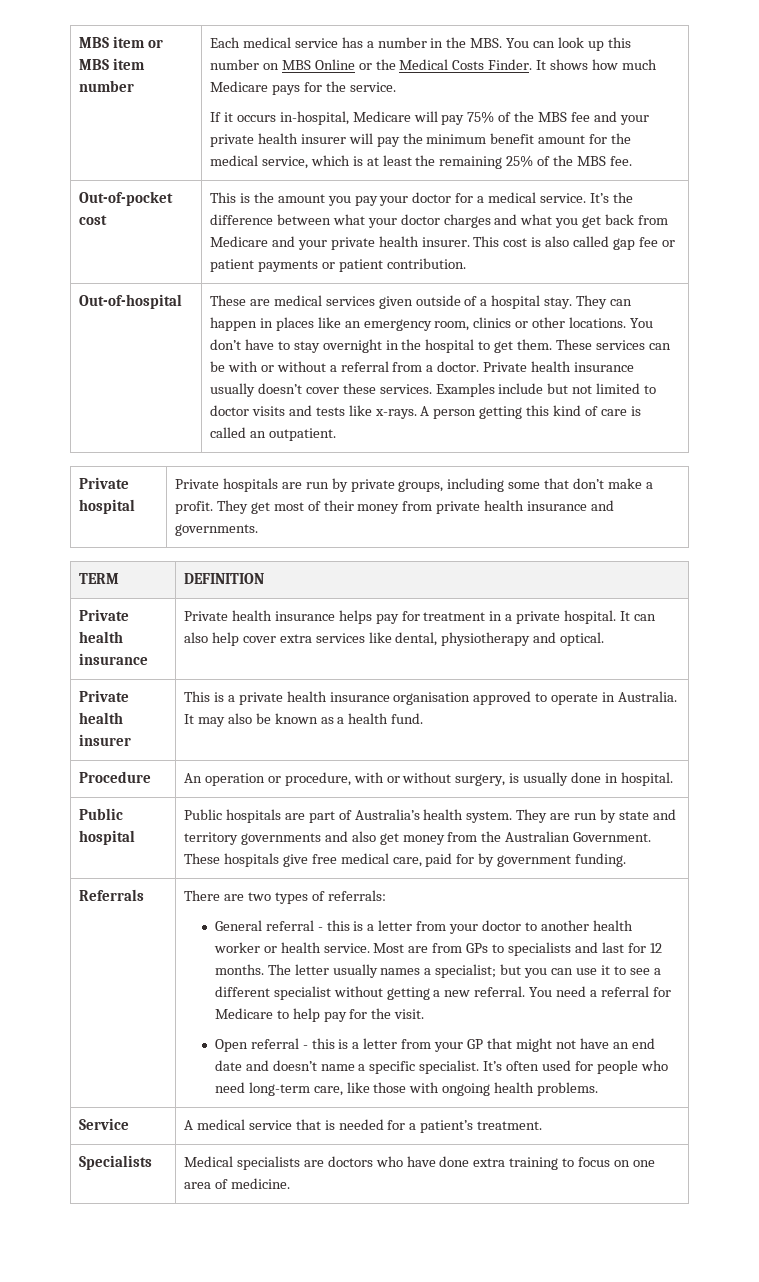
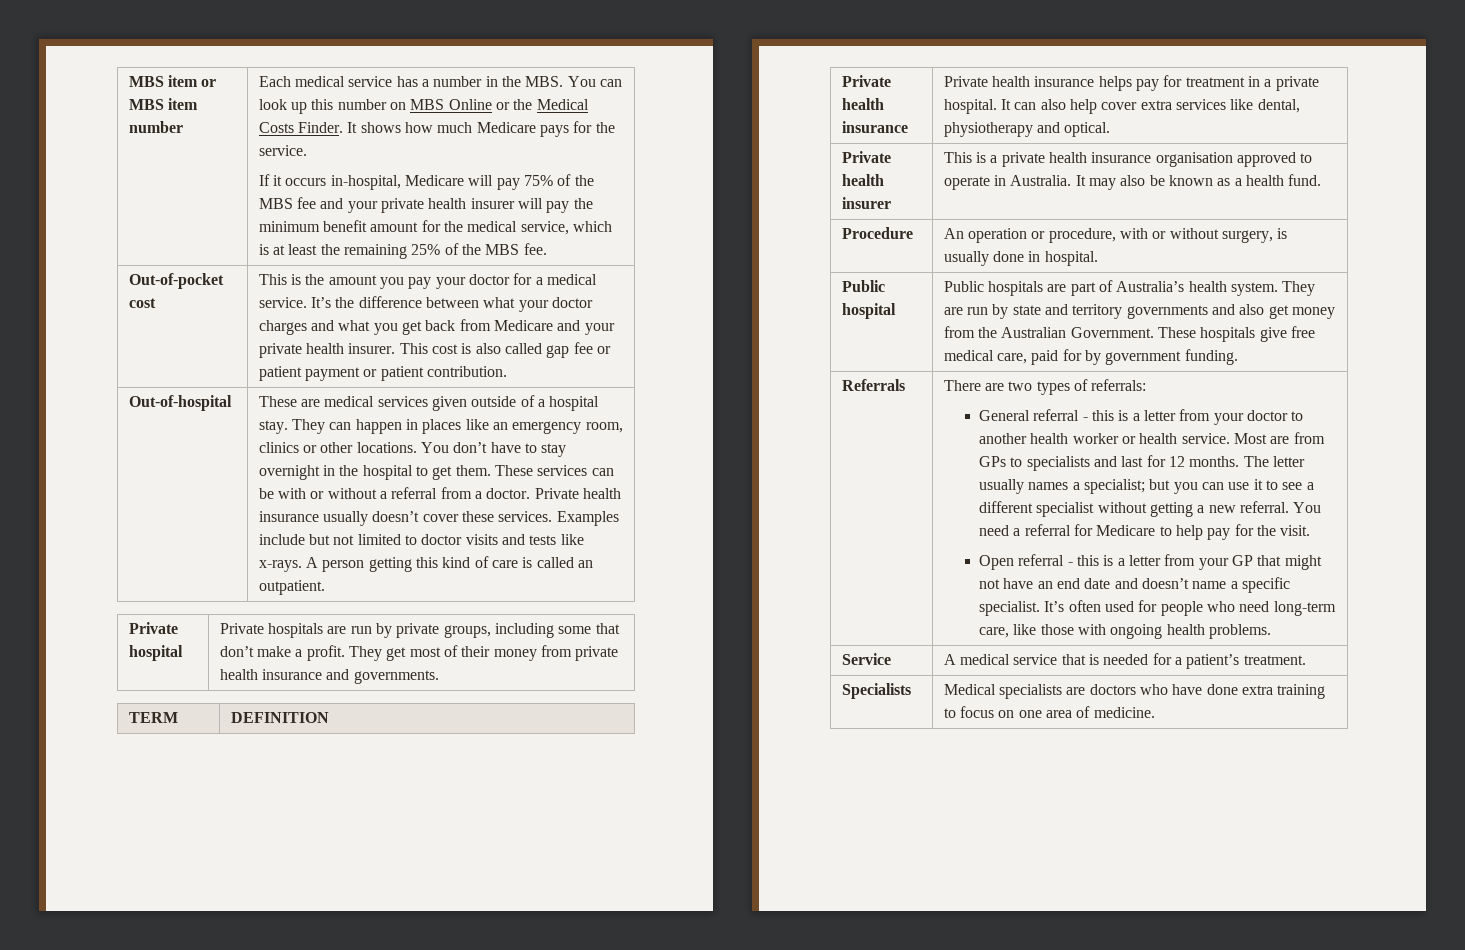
- This cost is also called gap fee or patient payments or patient contribution.
+ This cost is also called gap fee or patient payment or patient contribution.

